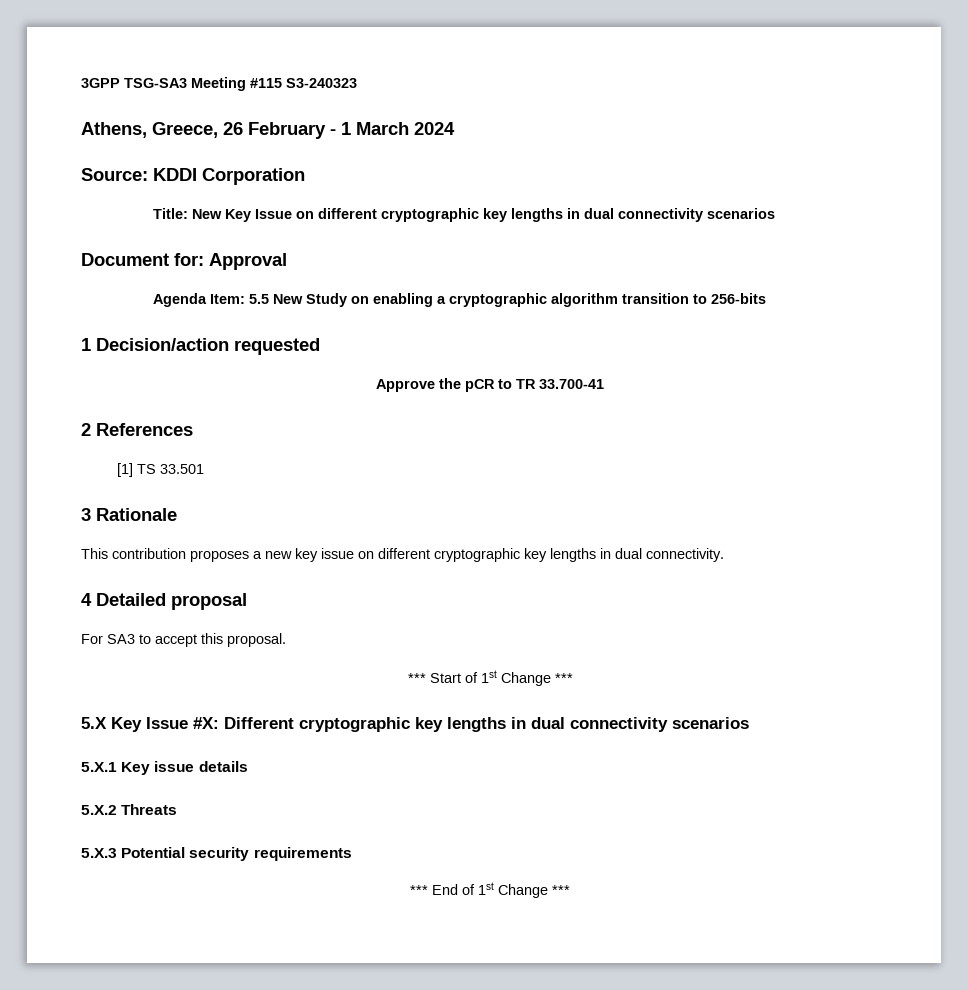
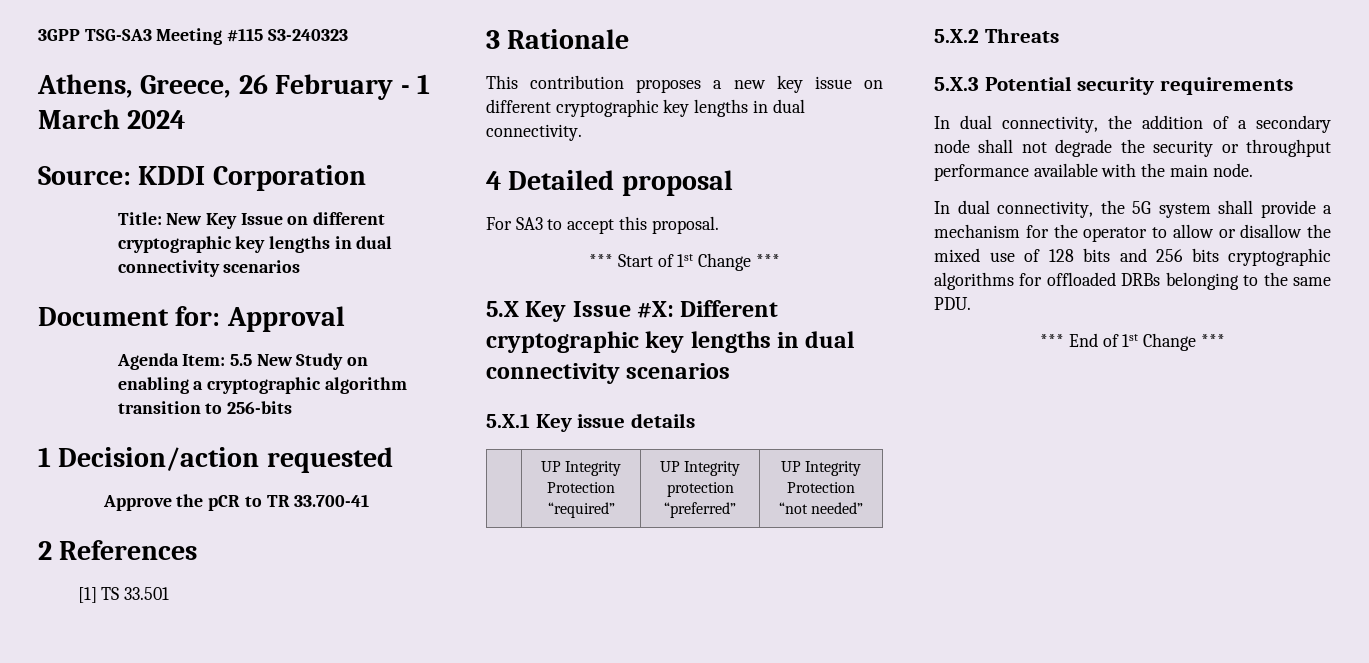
+ | UP Integrity Protection “required” | UP Integrity protection “preferred” | UP Integrity Protection “not needed”
+ In dual connectivity, the addition of a secondary node shall not degrade the security or throughput performance available with the main node.
+ In dual connectivity, the 5G system shall provide a mechanism for the operator to allow or disallow the mixed use of 128 bits and 256 bits cryptographic algorithms for offloaded DRBs belonging to the same PDU.

